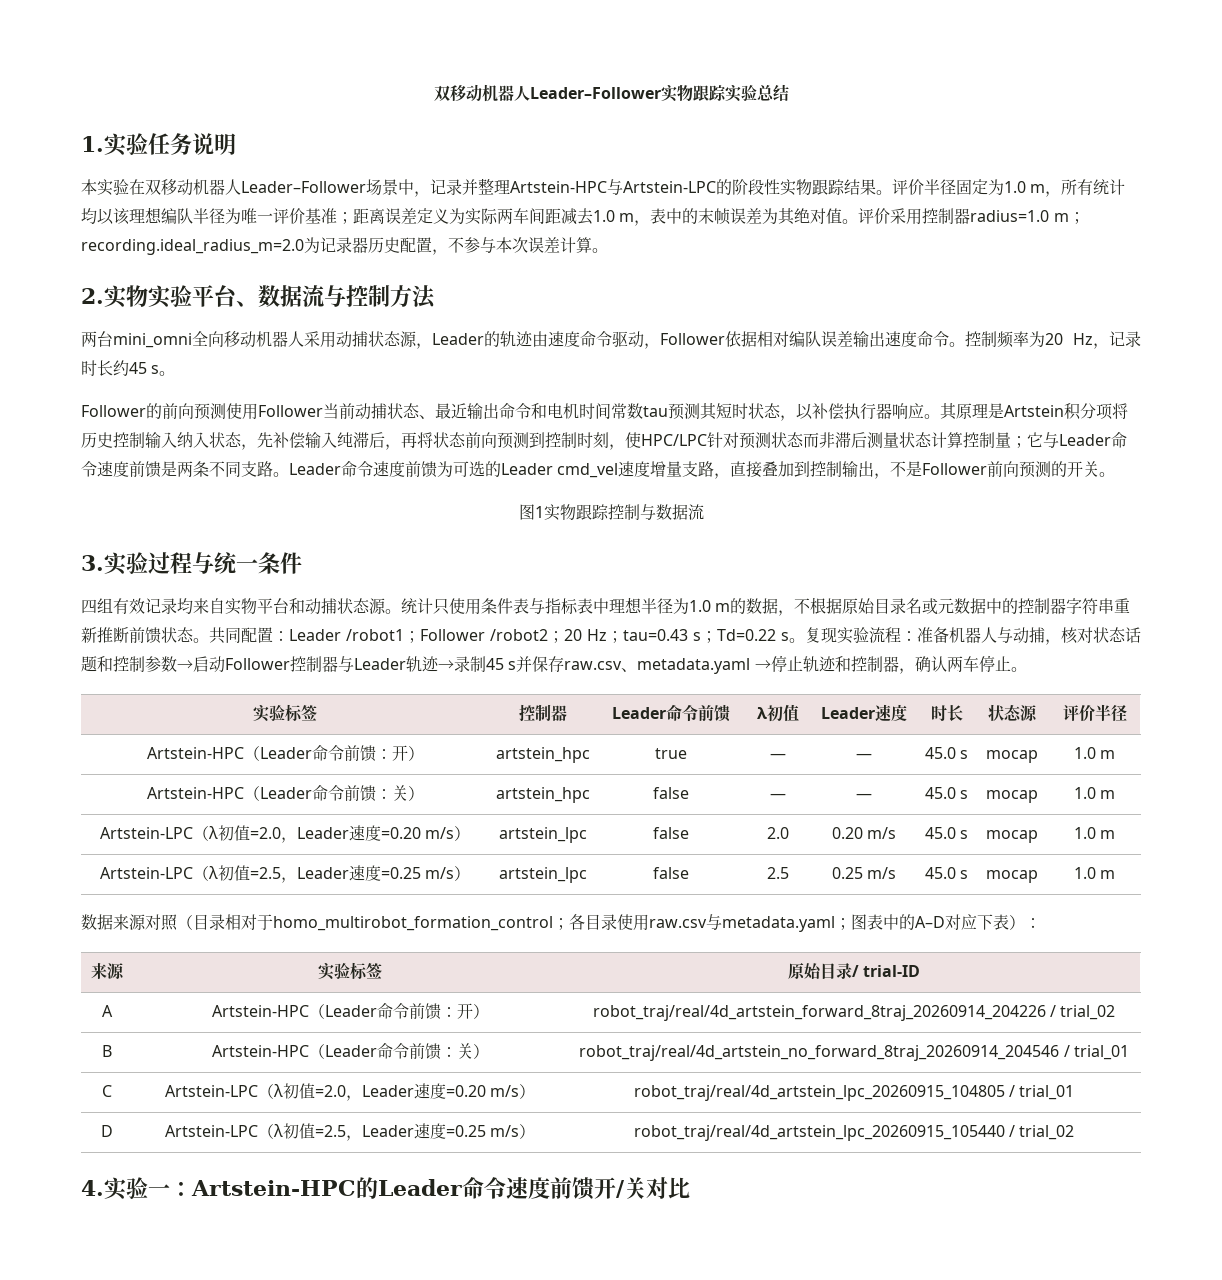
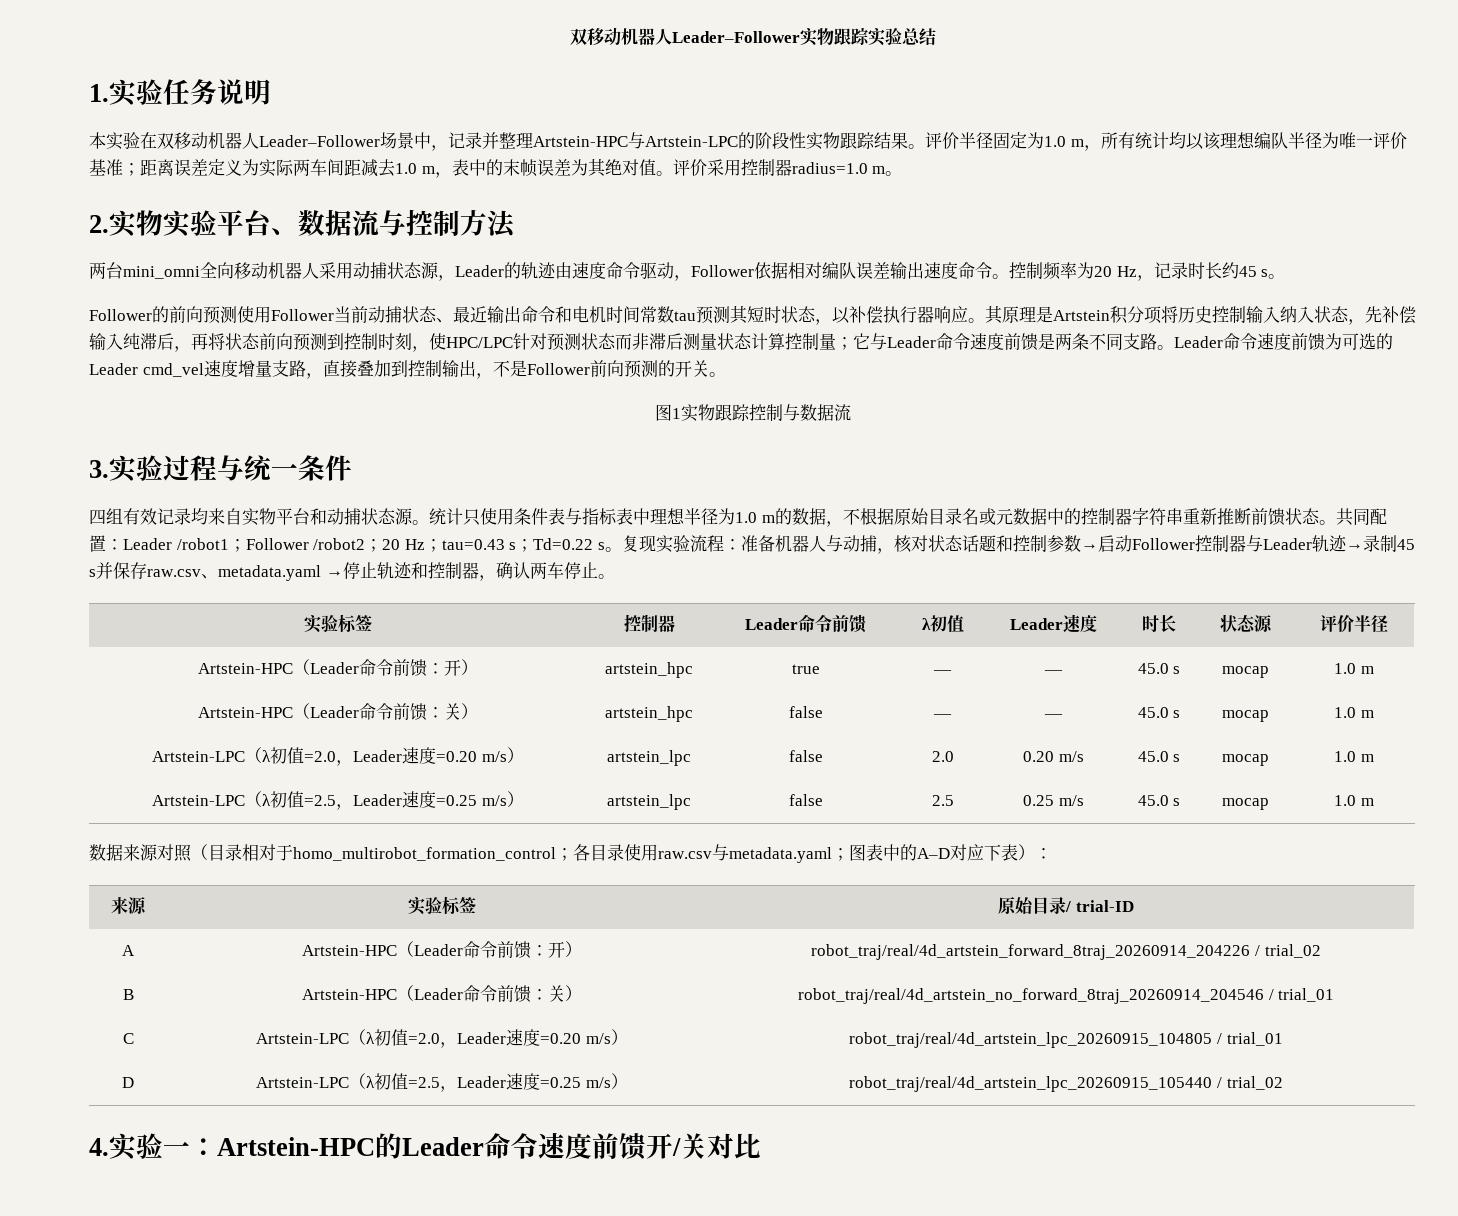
- 评价采用控制器radius=1.0 m；recording.ideal_radius_m=2.0为记录器历史配置，不参与本次误差计算。
+ 评价采用控制器radius=1.0 m。

